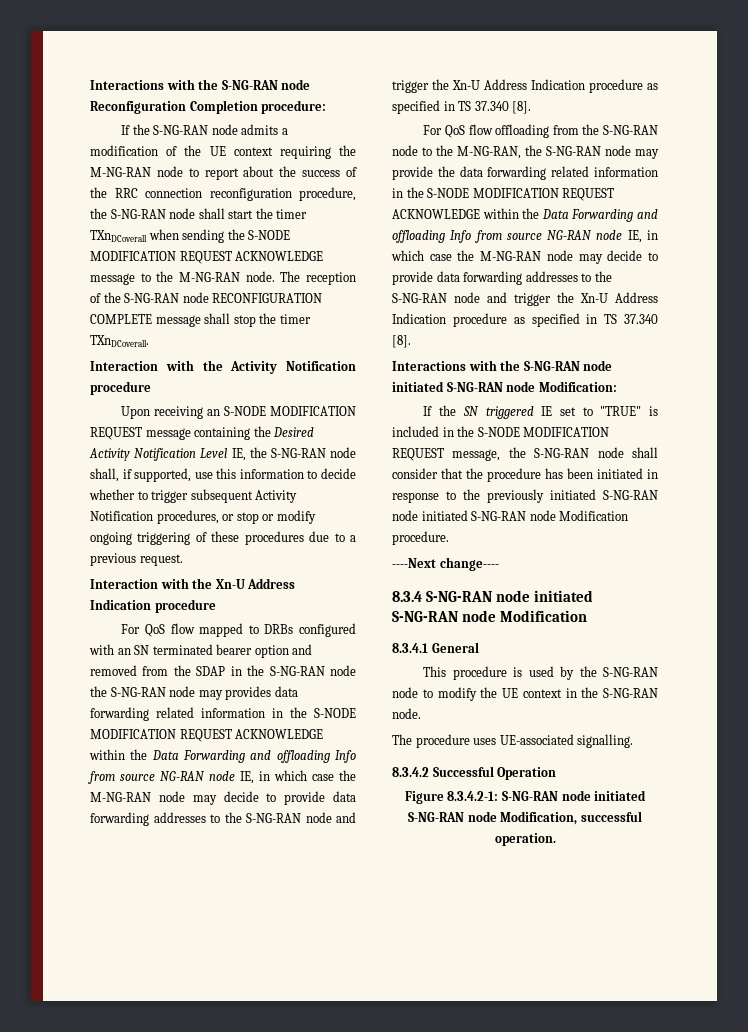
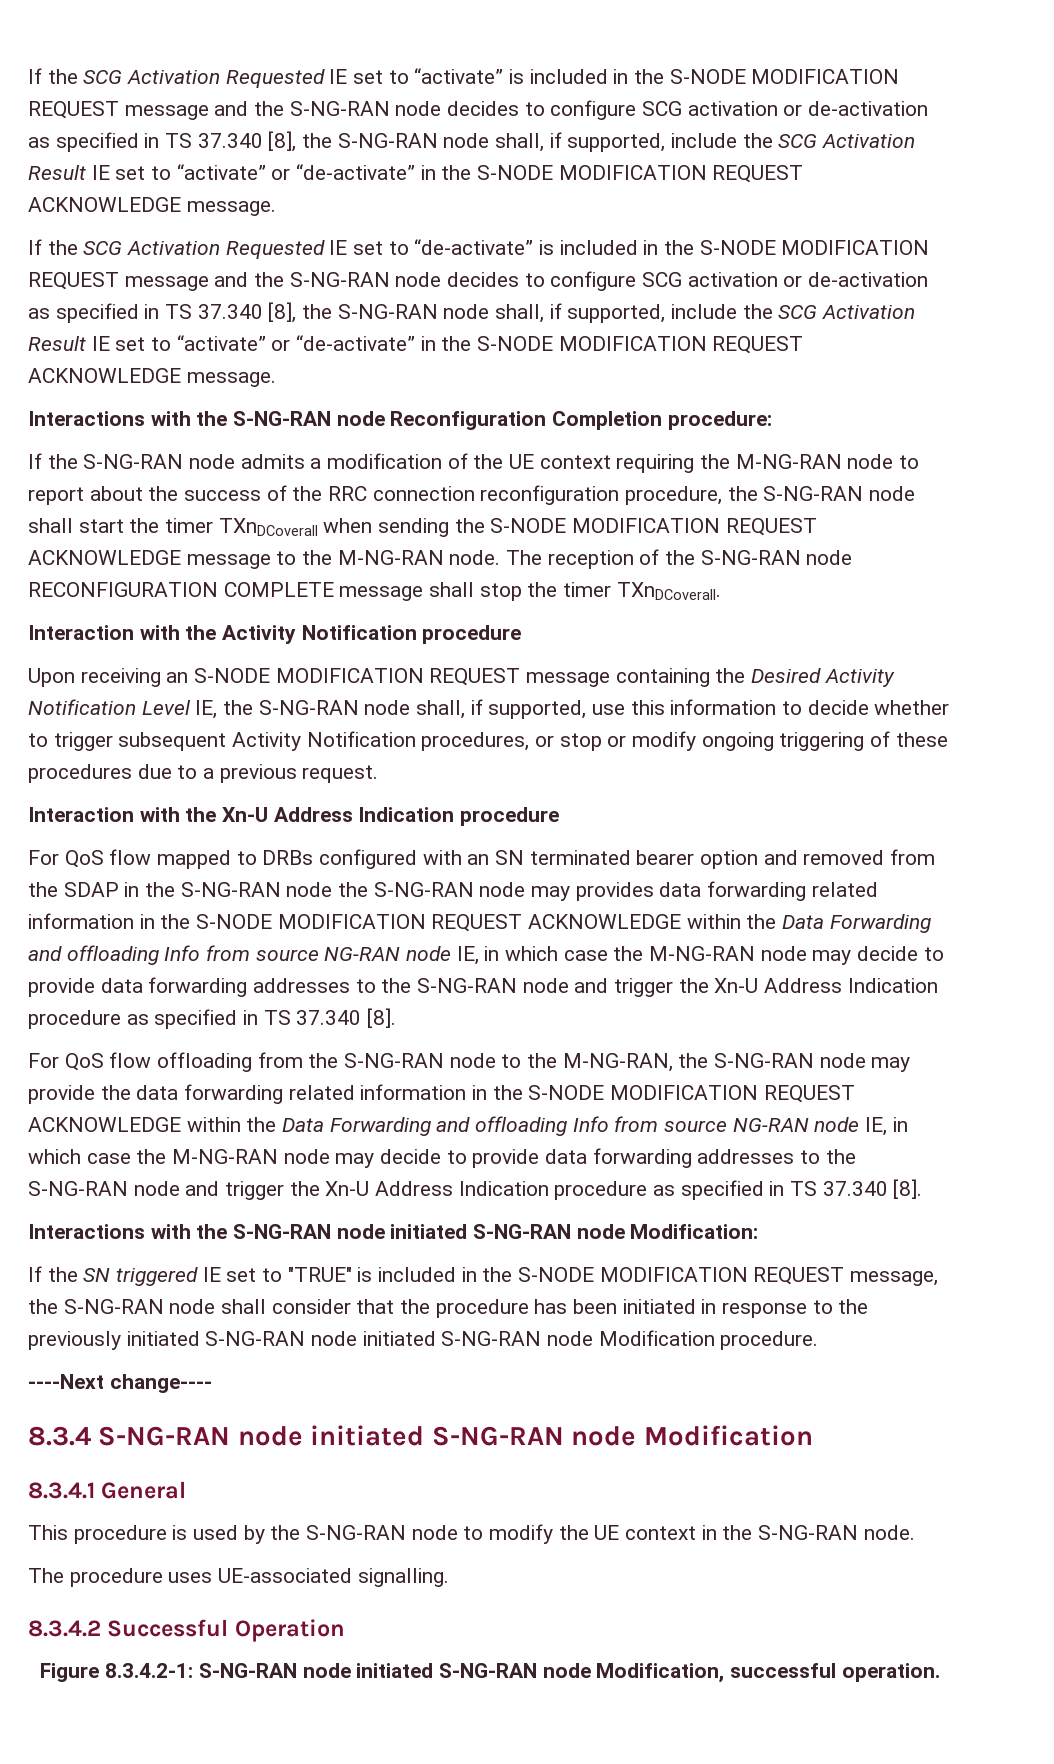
+ If the SCG Activation Requested IE set to “activate” is included in the S-NODE MODIFICATION REQUEST message and the S-NG-RAN node decides to configure SCG activation or de-activation as specified in TS 37.340 [8], the S-NG-RAN node shall, if supported, include the SCG Activation Result IE set to “activate” or “de-activate” in the S-NODE MODIFICATION REQUEST ACKNOWLEDGE message.
+ If the SCG Activation Requested IE set to “de-activate” is included in the S-NODE MODIFICATION REQUEST message and the S-NG-RAN node decides to configure SCG activation or de-activation as specified in TS 37.340 [8], the S-NG-RAN node shall, if supported, include the SCG Activation Result IE set to “activate” or “de-activate” in the S-NODE MODIFICATION REQUEST ACKNOWLEDGE message.

